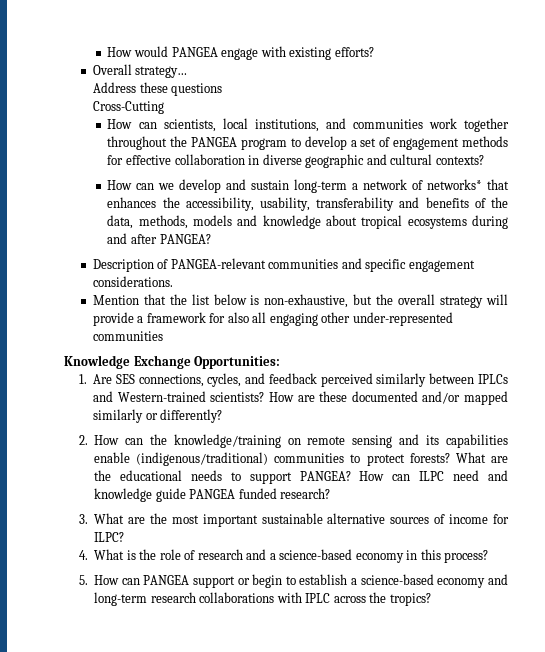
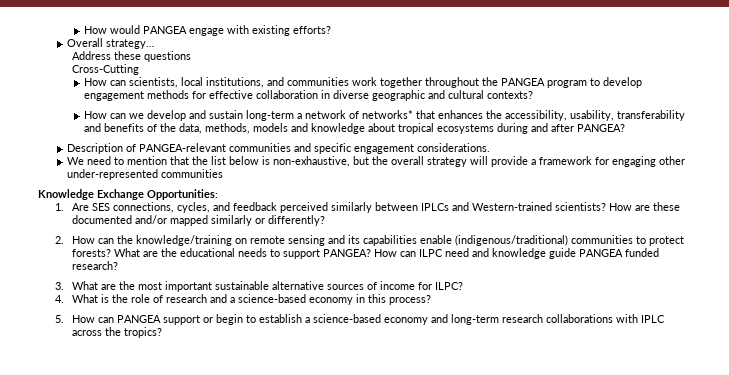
- How can scientists, local institutions, and communities work together throughout the PANGEA program to develop a set of engagement methods for effective collaboration in diverse geographic and cultural contexts?
+ How can scientists, local institutions, and communities work together throughout the PANGEA program to develop engagement methods for effective collaboration in diverse geographic and cultural contexts?
- Mention that the list below is non-exhaustive, but the overall strategy will provide a framework for also all engaging other under-represented communities
+ We need to mention that the list below is non-exhaustive, but the overall strategy will provide a framework for engaging other under-represented communities

